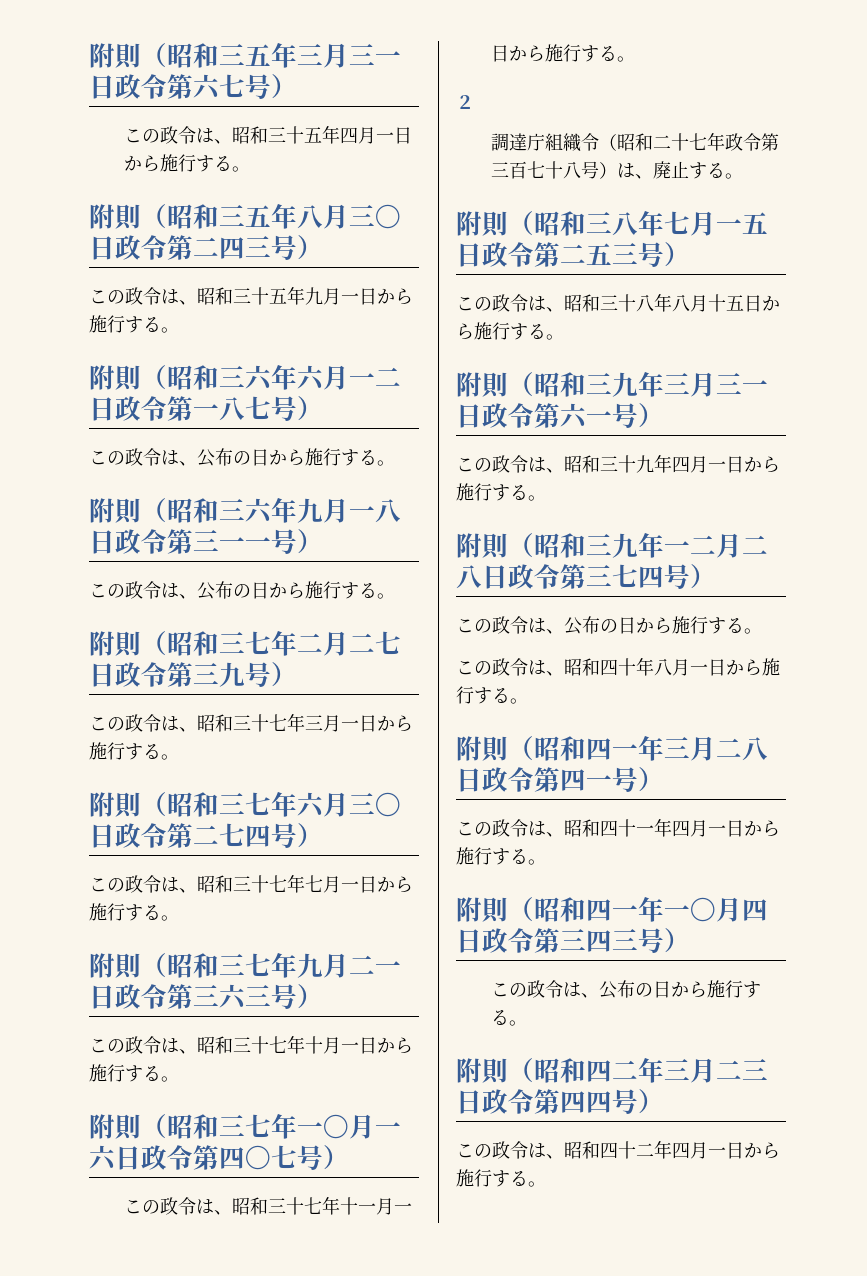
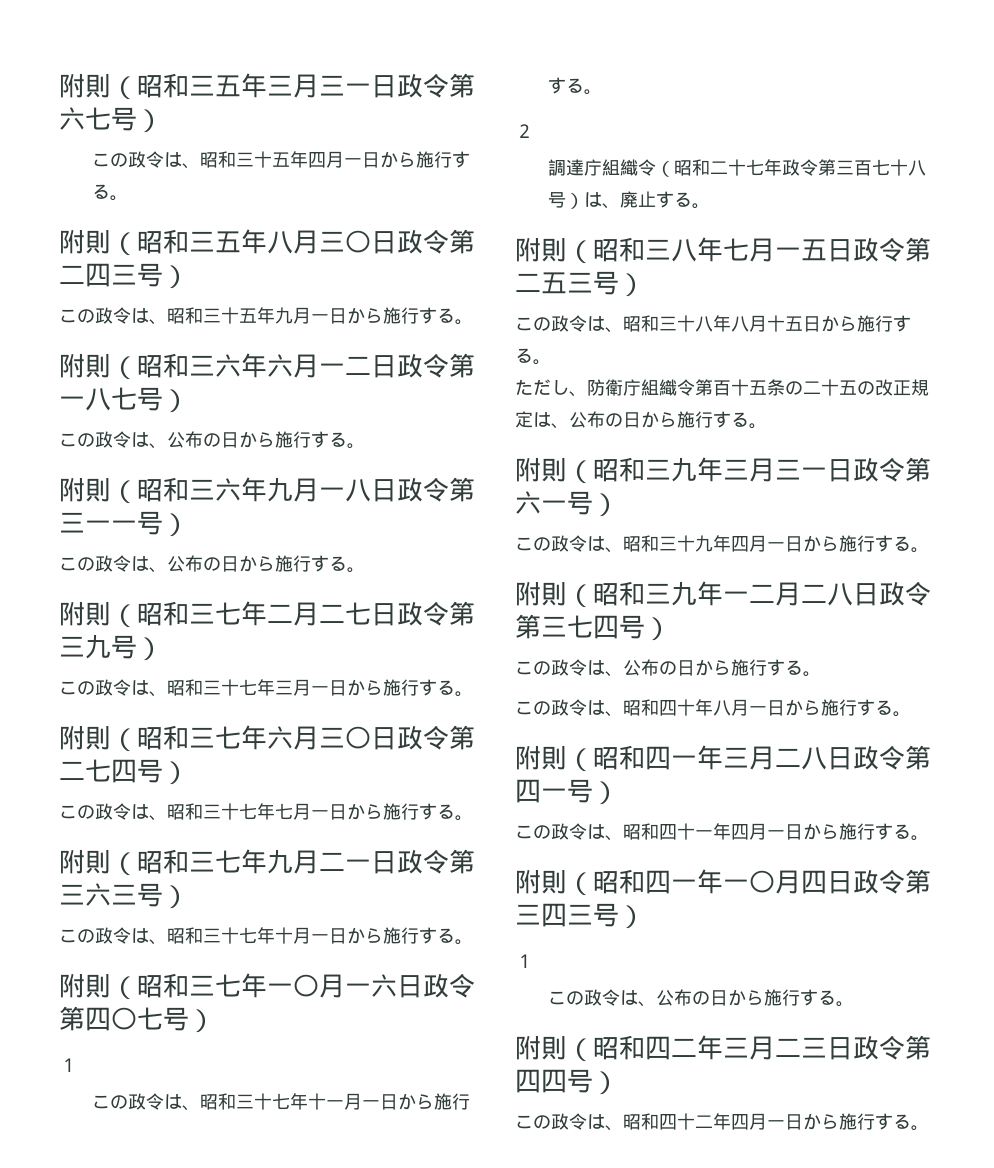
  附則（昭和三七年一〇月一六日政令第四〇七号）
+ １
+ ただし、防衛庁組織令第百十五条の二十五の改正規定は、公布の日から施行する。
  附則（昭和四一年一〇月四日政令第三四三号）
+ １

